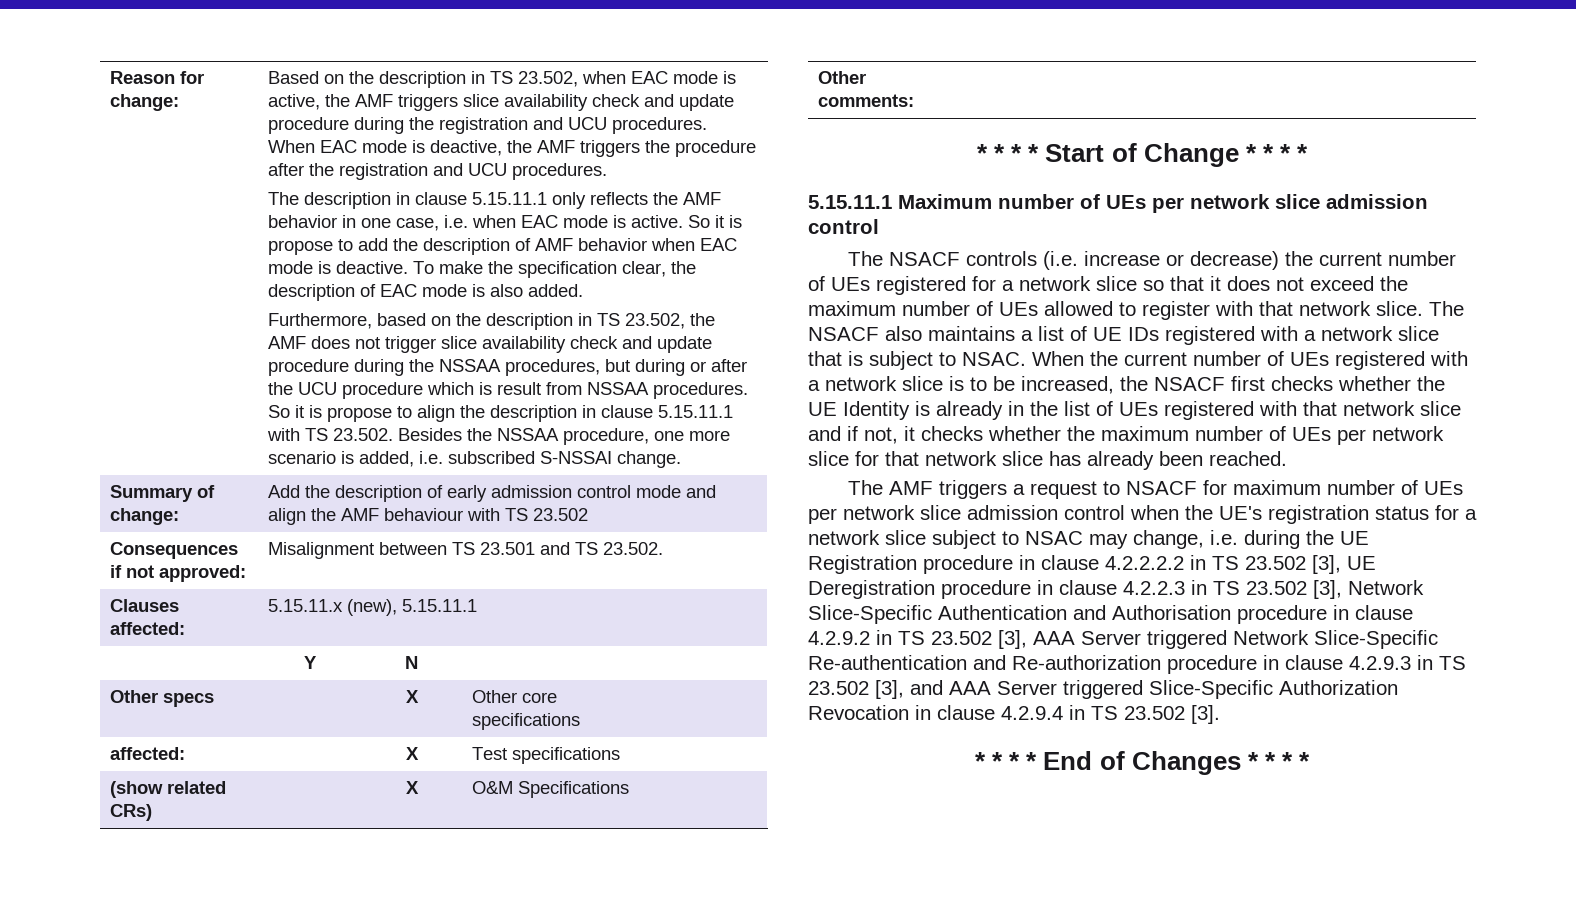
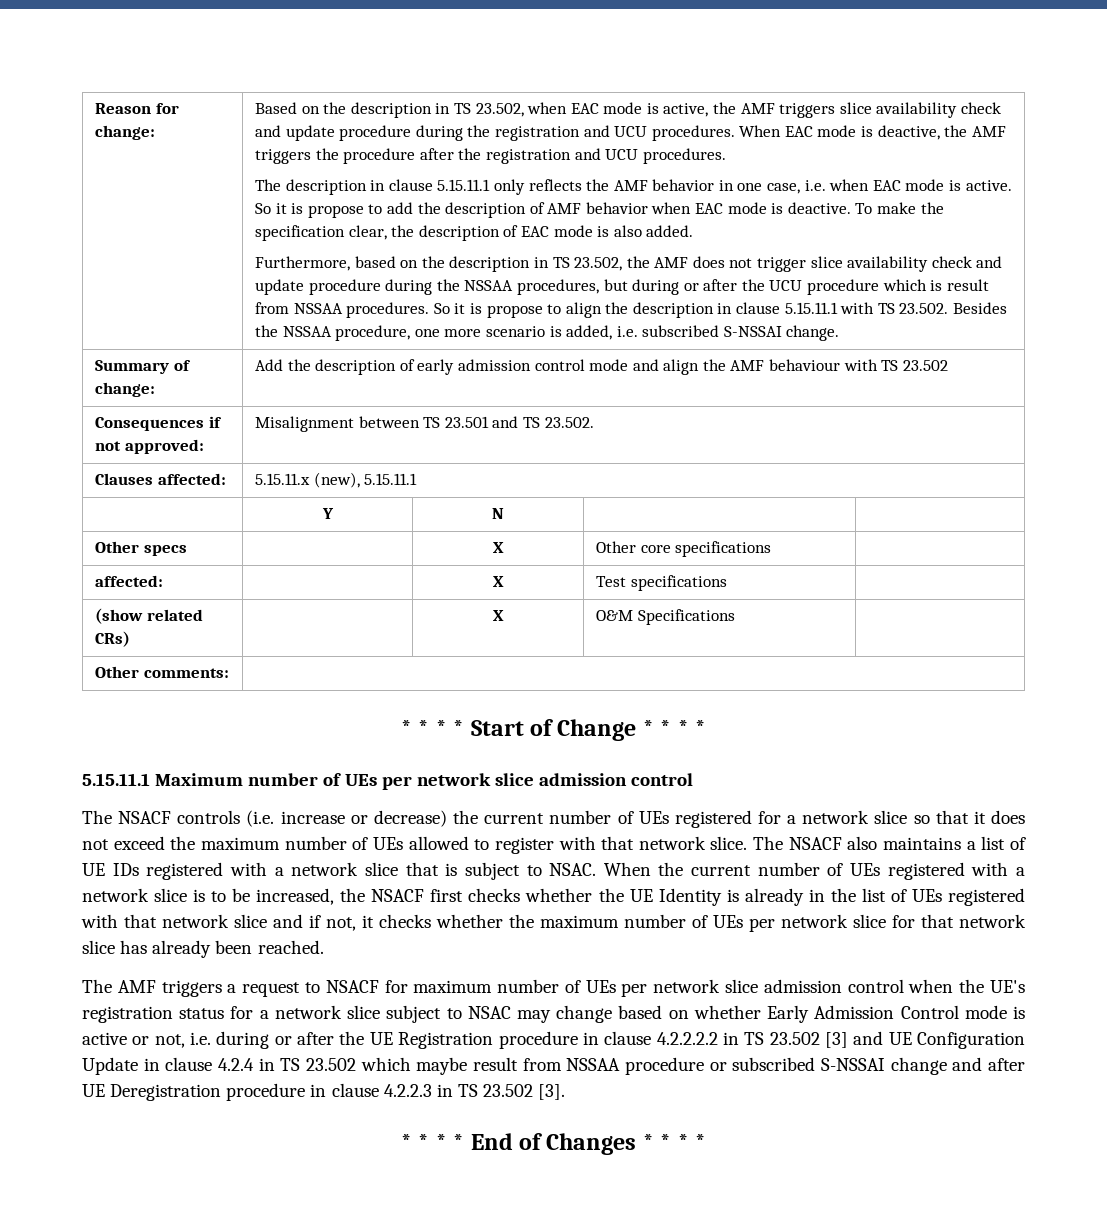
- The AMF triggers a request to NSACF for maximum number of UEs per network slice admission control when the UE's registration status for a network slice subject to NSAC may change, i.e. during the UE Registration procedure in clause 4.2.2.2.2 in TS 23.502 [3], UE Deregistration procedure in clause 4.2.2.3 in TS 23.502 [3], Network Slice-Specific Authentication and Authorisation procedure in clause 4.2.9.2 in TS 23.502 [3], AAA Server triggered Network Slice-Specific Re-authentication and Re-authorization procedure in clause 4.2.9.3 in TS 23.502 [3], and AAA Server triggered Slice-Specific Authorization Revocation in clause 4.2.9.4 in TS 23.502 [3].
+ The AMF triggers a request to NSACF for maximum number of UEs per network slice admission control when the UE's registration status for a network slice subject to NSAC may change based on whether Early Admission Control mode is active or not, i.e. during or after the UE Registration procedure in clause 4.2.2.2.2 in TS 23.502 [3] and UE Configuration Update in clause 4.2.4 in TS 23.502 which maybe result from NSSAA procedure or subscribed S-NSSAI change and after UE Deregistration procedure in clause 4.2.2.3 in TS 23.502 [3].

